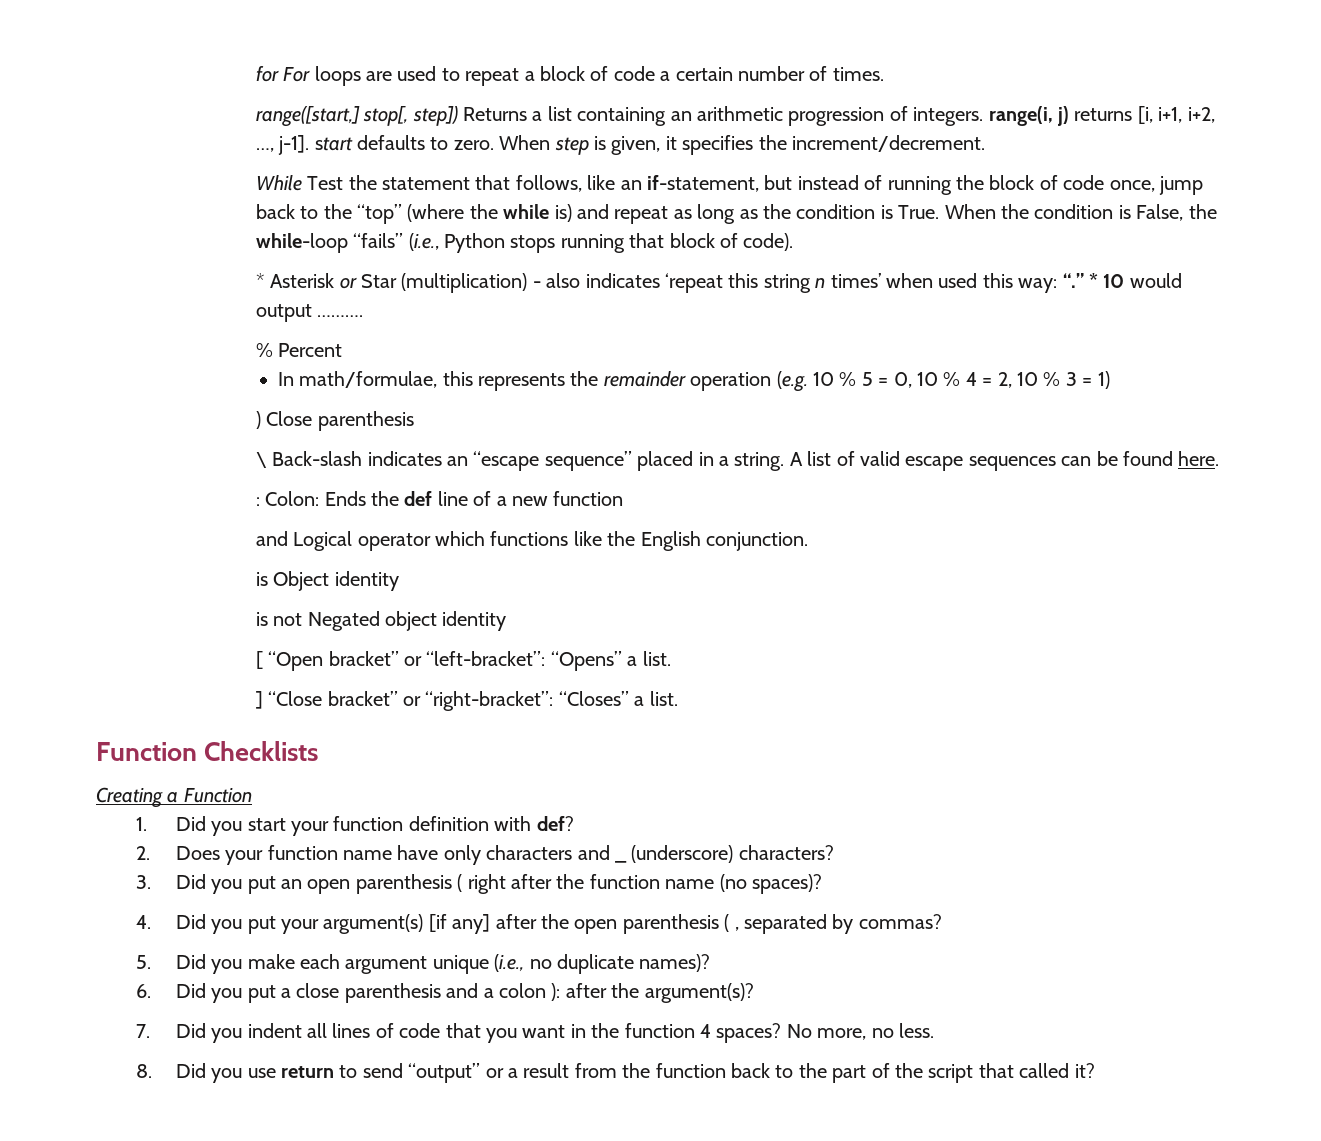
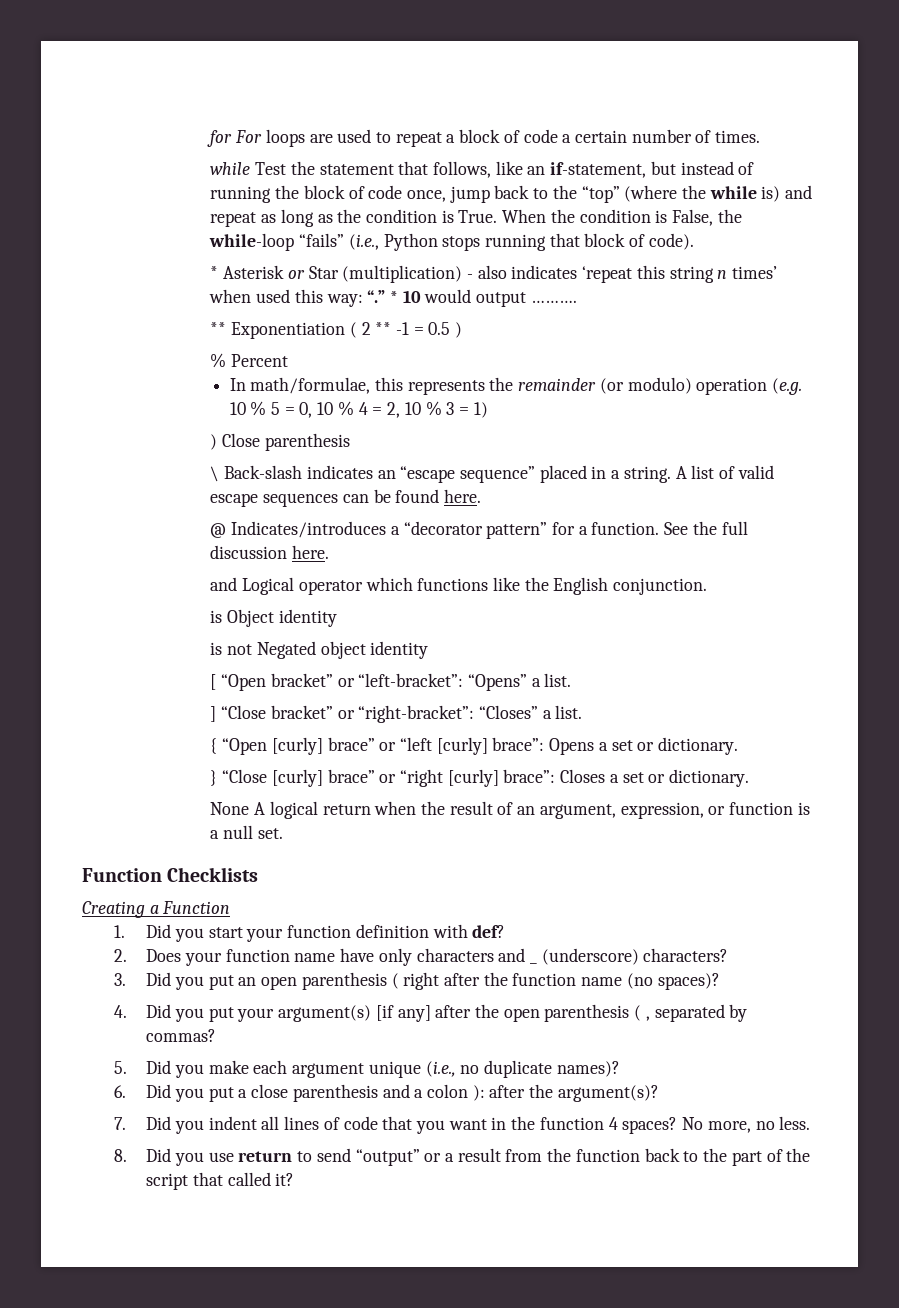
- range([start,] stop[, step]) Returns a list containing an arithmetic progression of integers. range(i, j) returns [i, i+1, i+2, …, j-1]. start defaults to zero. When step is given, it specifies the increment/decrement.
- While Test the statement that follows, like an if-statement, but instead of running the block of code once, jump back to the “top” (where the while is) and repeat as long as the condition is True.
+ while Test the statement that follows, like an if-statement, but instead of running the block of code once, jump back to the “top” (where the while is) and repeat as long as the condition is True.
+ ** Exponentiation ( 2 ** -1 = 0.5 )
- In math/formulae, this represents the remainder operation (e.g. 10 % 5 = 0, 10 % 4 = 2, 10 % 3 = 1)
+ In math/formulae, this represents the remainder (or modulo) operation (e.g. 10 % 5 = 0, 10 % 4 = 2, 10 % 3 = 1)
- : Colon: Ends the def line of a new function
+ @ Indicates/introduces a “decorator pattern” for a function. See the full discussion here.
+ { “Open [curly] brace” or “left [curly] brace”: Opens a set or dictionary.
+ } “Close [curly] brace” or “right [curly] brace”: Closes a set or dictionary.
+ None A logical return when the result of an argument, expression, or function is a null set.

